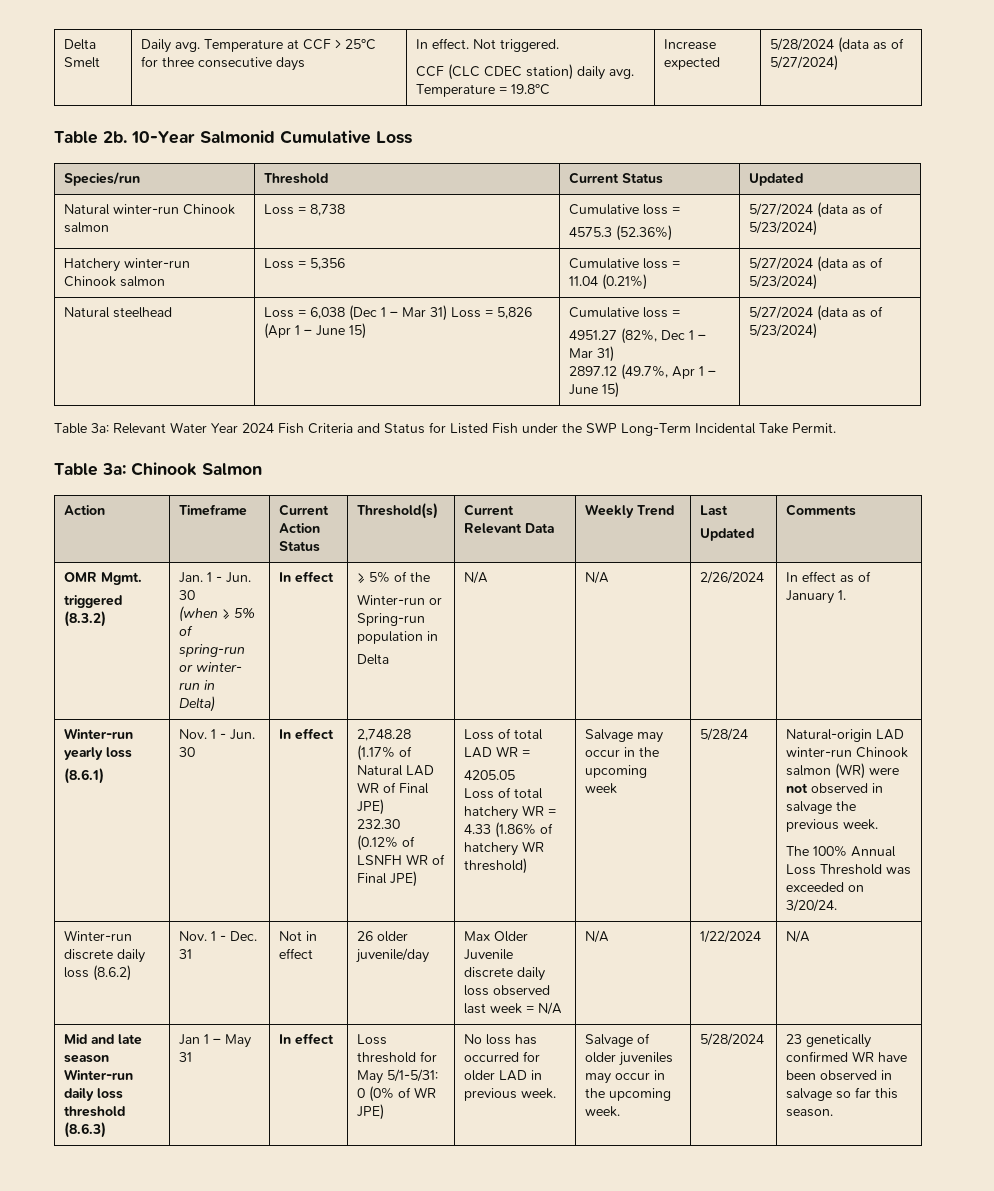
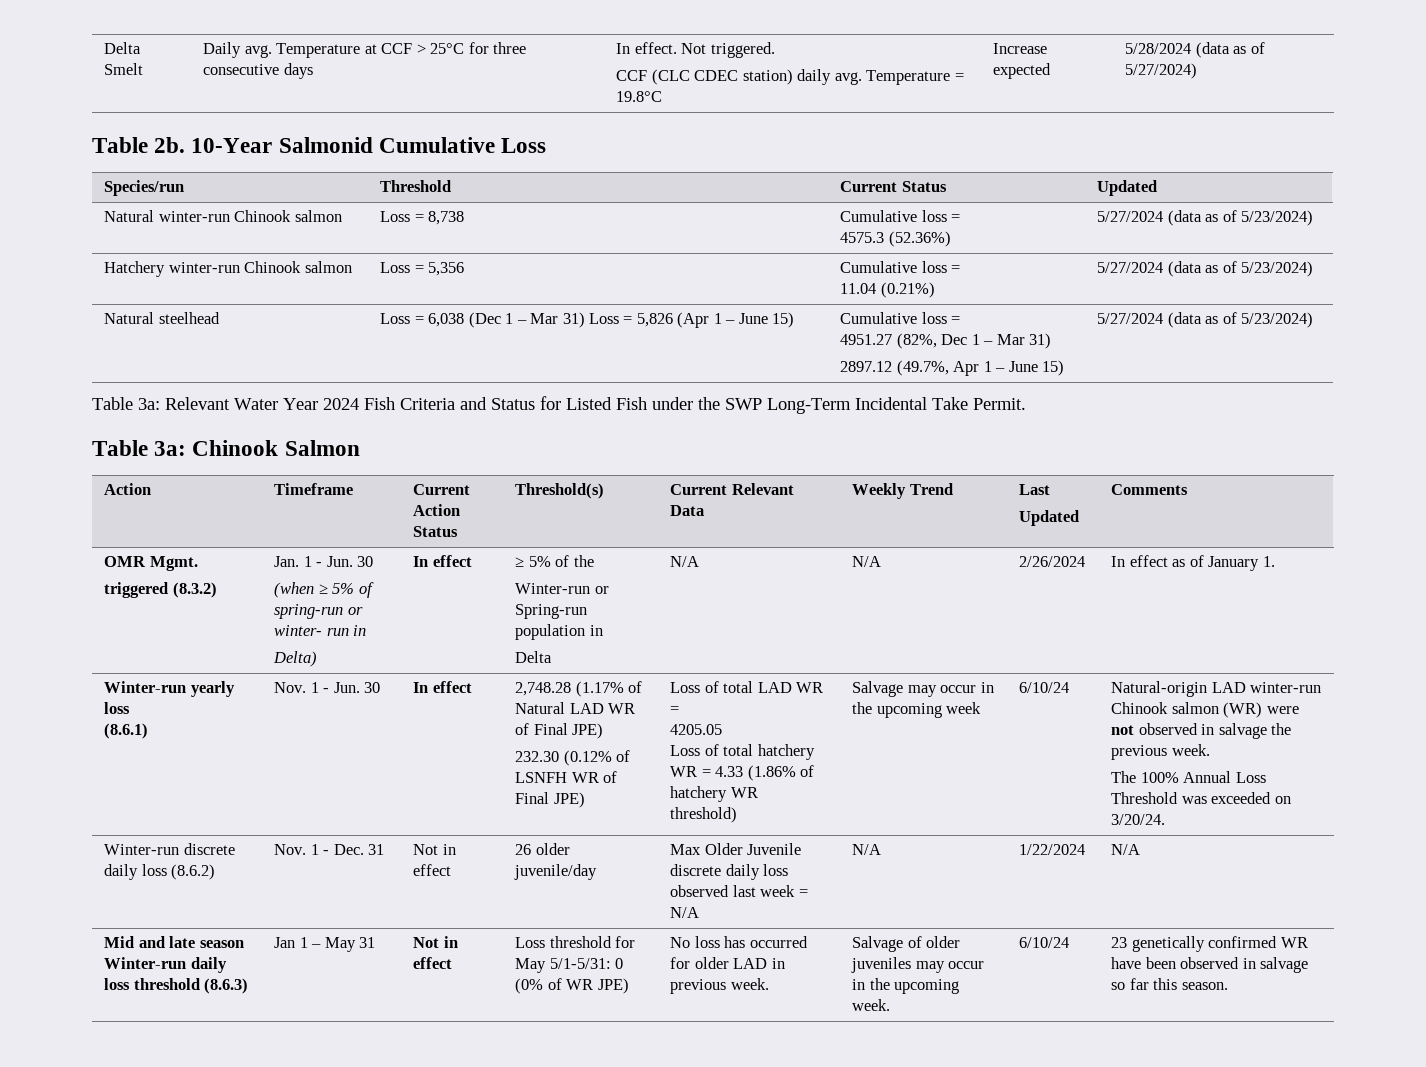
- Salvage may occur in the upcoming week | 5/28/24
+ Salvage may occur in the upcoming week | 6/10/24
- Jan 1 – May 31 | In effect
+ Jan 1 – May 31 | Not in effect
- Salvage of older juveniles may occur in the upcoming week. | 5/28/2024
+ Salvage of older juveniles may occur in the upcoming week. | 6/10/24

